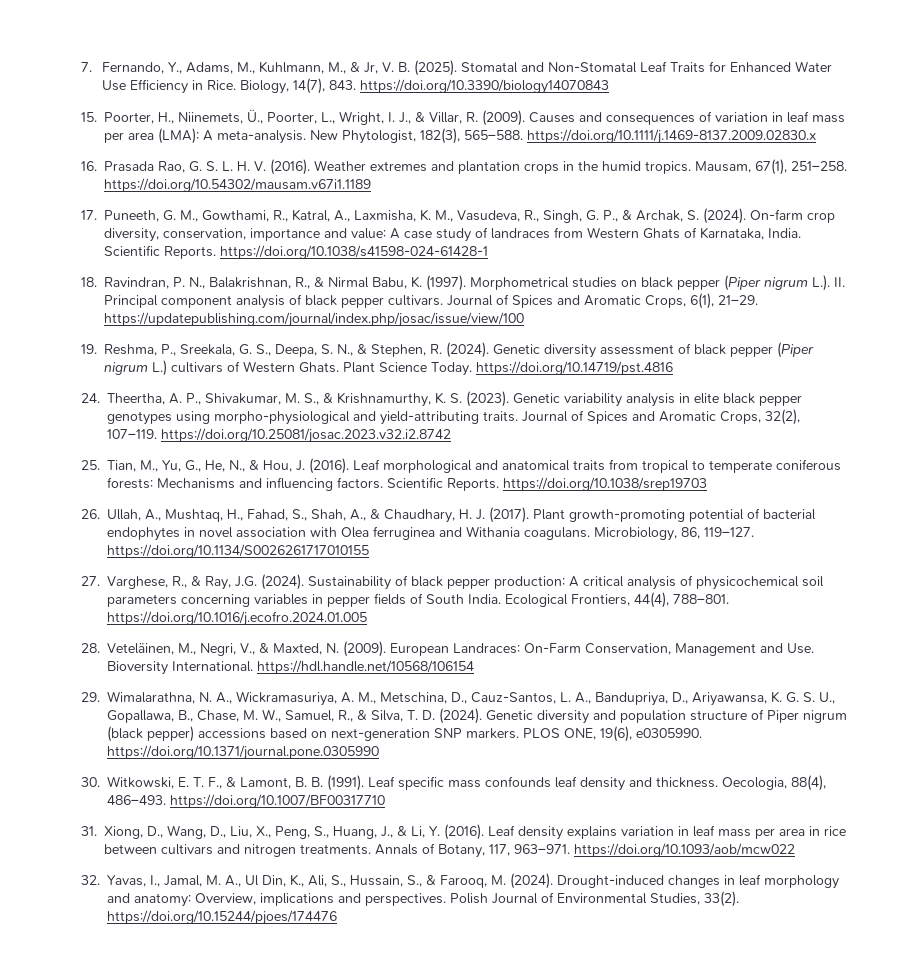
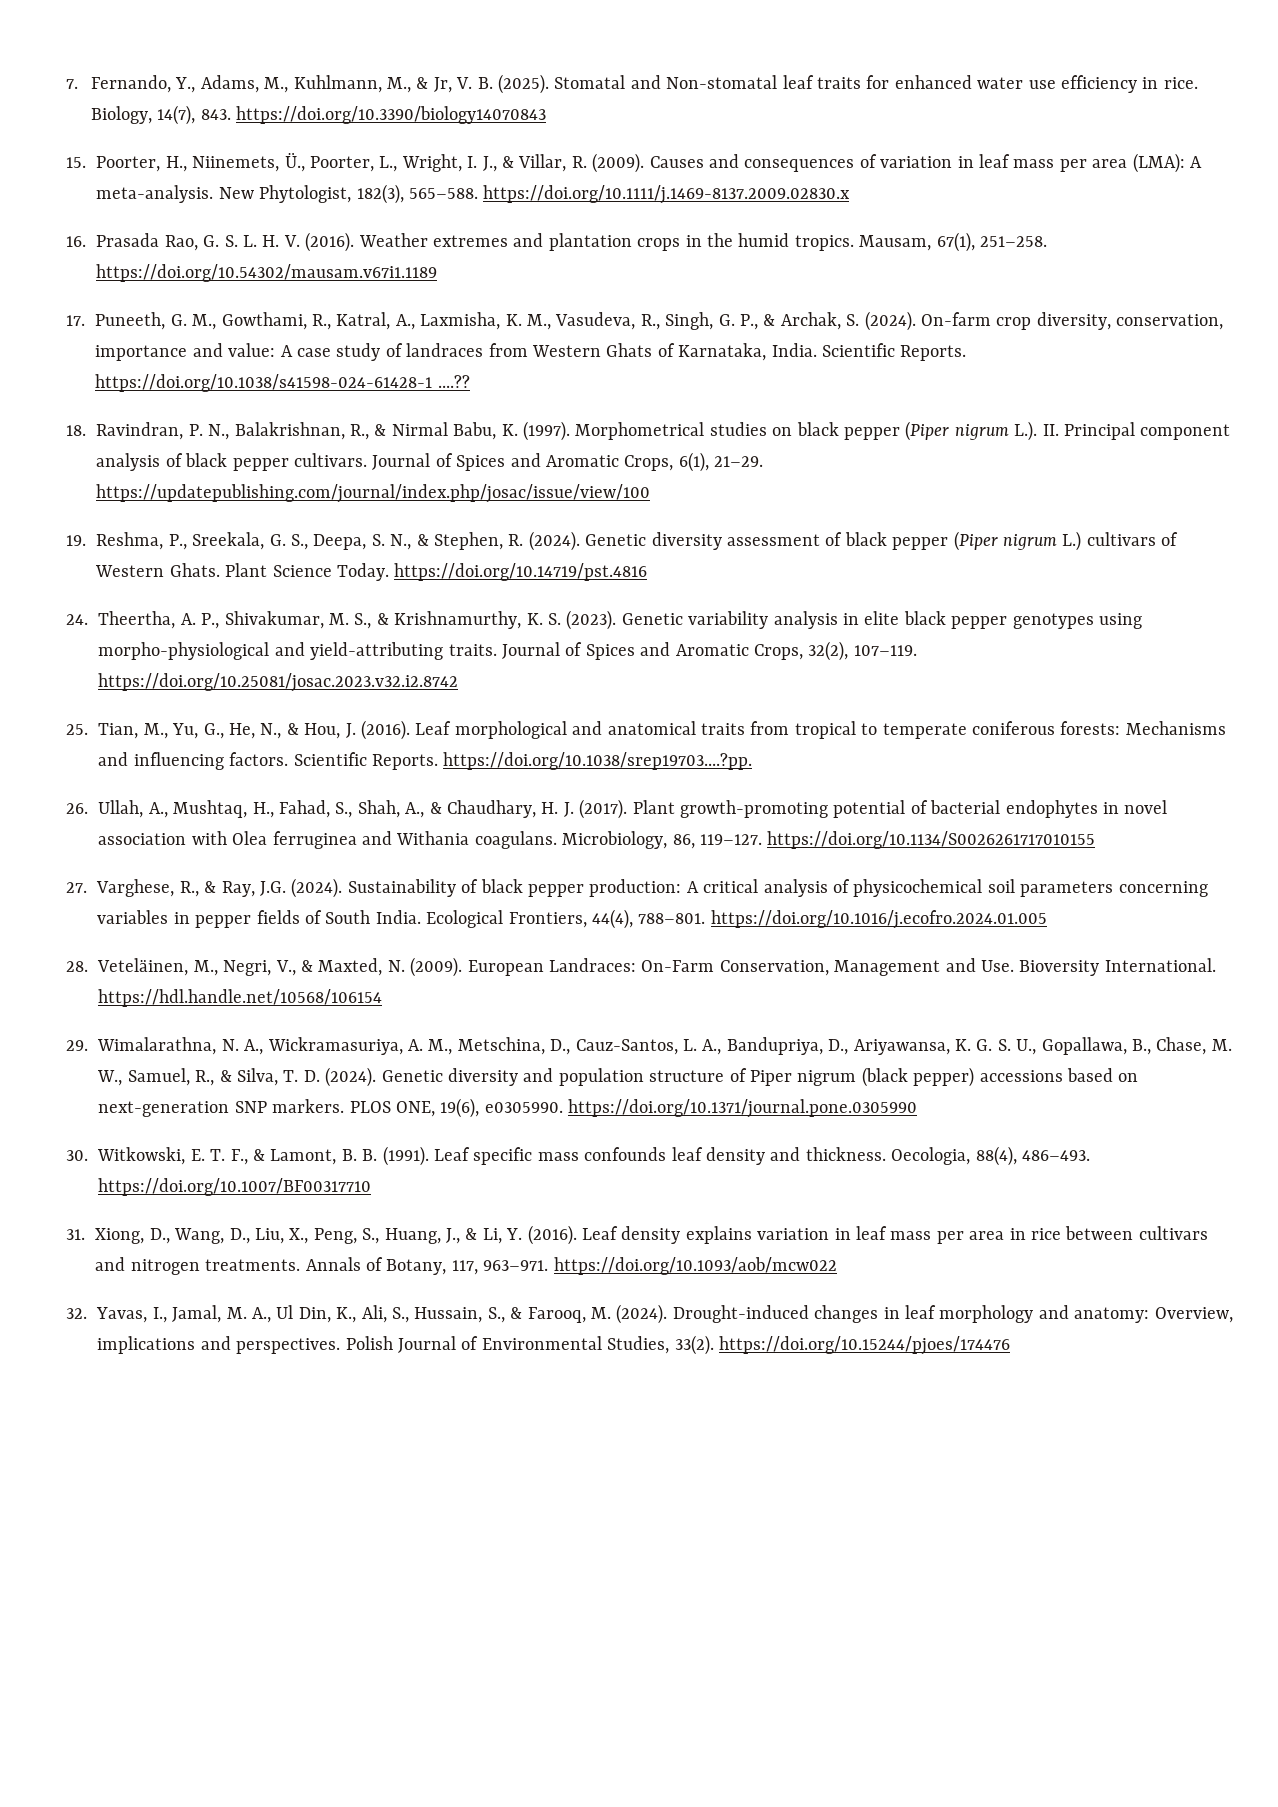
- Stomatal and Non-Stomatal Leaf Traits for Enhanced Water Use Efficiency in Rice.
+ Stomatal and Non-stomatal leaf traits for enhanced water use efficiency in rice.
- Scientific Reports. https://doi.org/10.1038/s41598-024-61428-1
+ Scientific Reports. https://doi.org/10.1038/s41598-024-61428-1 ....??
- Scientific Reports. https://doi.org/10.1038/srep19703
+ Scientific Reports. https://doi.org/10.1038/srep19703....?pp.

